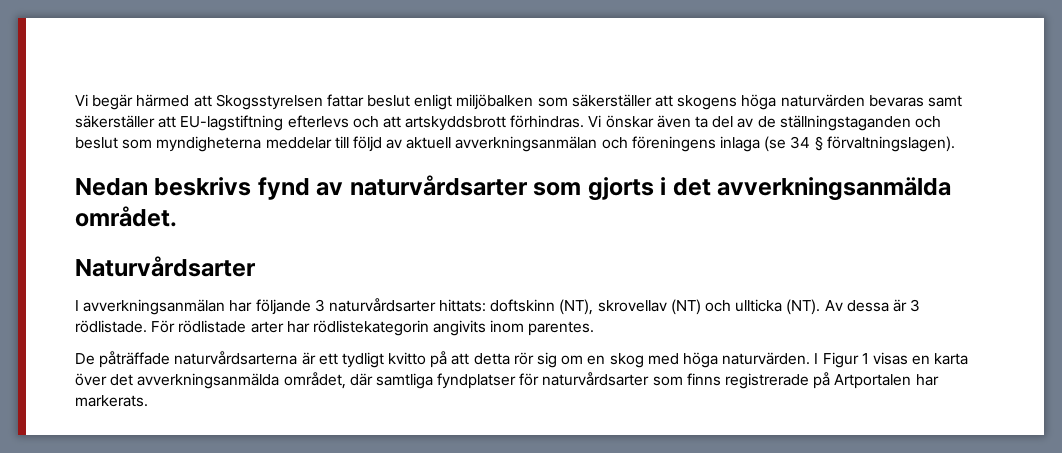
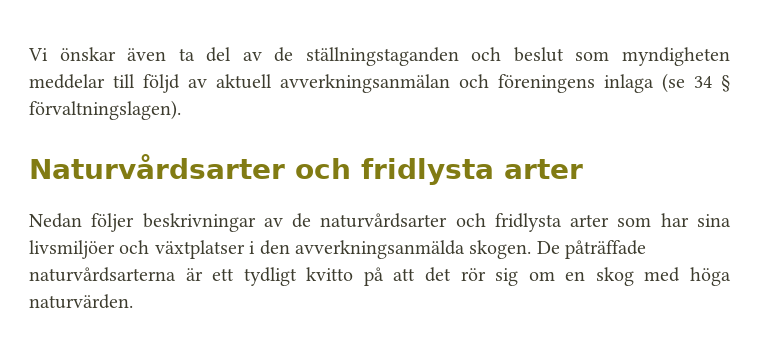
- Vi begär härmed att Skogsstyrelsen fattar beslut enligt miljöbalken som säkerställer att skogens höga naturvärden bevaras samt säkerställer att EU-lagstiftning efterlevs och att artskyddsbrott förhindras. Vi önskar även ta del av de ställningstaganden och beslut som myndigheterna meddelar till följd av aktuell avverkningsanmälan och föreningens inlaga (se 34 § förvaltningslagen).
+ Vi önskar även ta del av de ställningstaganden och beslut som myndigheten meddelar till följd av aktuell avverkningsanmälan och föreningens inlaga (se 34 § förvaltningslagen).
- Nedan beskrivs fynd av naturvårdsarter som gjorts i det avverkningsanmälda området.
- Naturvårdsarter
- I avverkningsanmälan har följande 3 naturvårdsarter hittats: doftskinn (NT), skrovellav (NT) och ullticka (NT). Av dessa är 3 rödlistade. För rödlistade arter har rödlistekategorin angivits inom parentes.
- De påträffade naturvårdsarterna är ett tydligt kvitto på att detta rör sig om en skog med höga naturvärden. I Figur 1 visas en karta över det avverkningsanmälda området, där samtliga fyndplatser för naturvårdsarter som finns registrerade på Artportalen har markerats.
+ Naturvårdsarter och fridlysta arter
+ Nedan följer beskrivningar av de naturvårdsarter och fridlysta arter som har sina livsmiljöer och växtplatser i den avverkningsanmälda skogen. De påträffade naturvårdsarterna är ett tydligt kvitto på att det rör sig om en skog med höga naturvärden.

